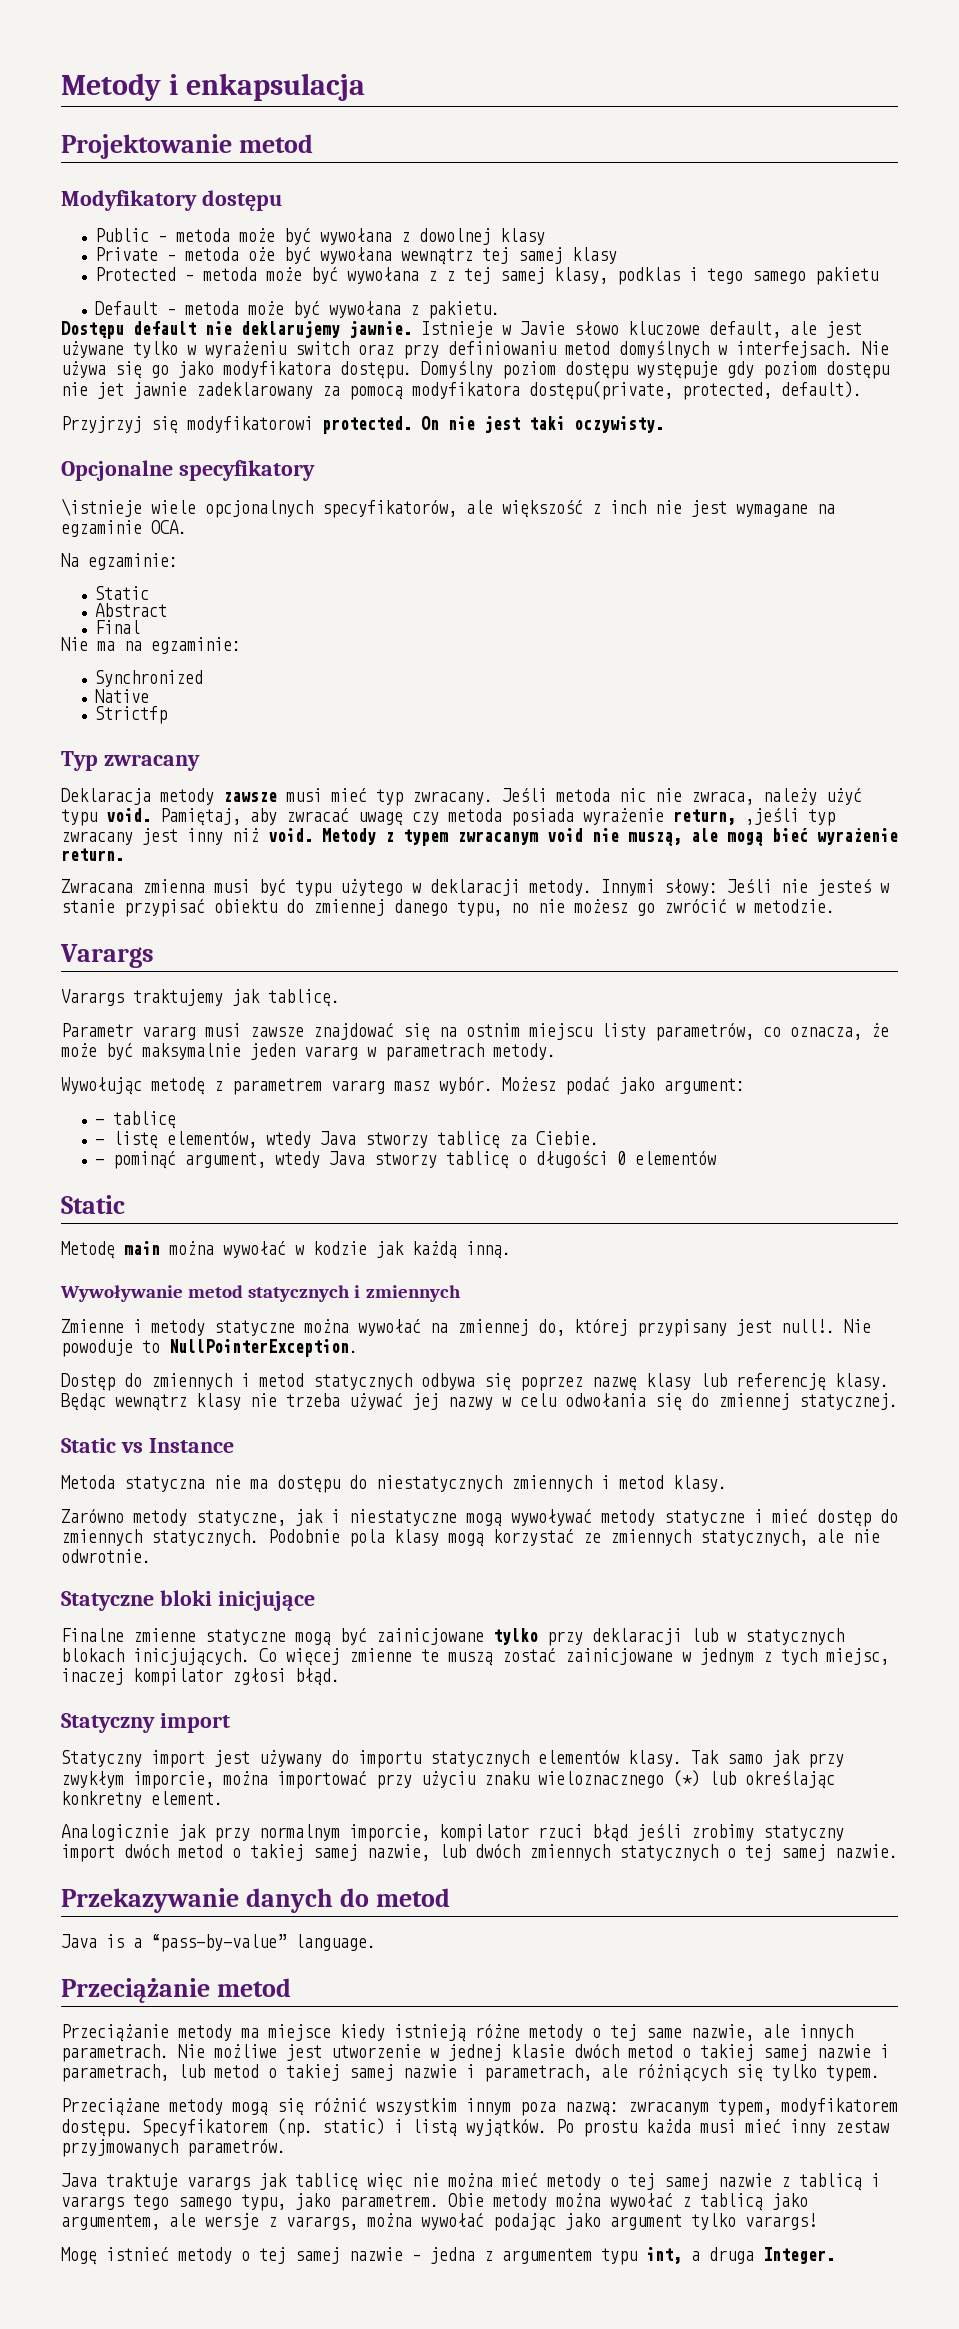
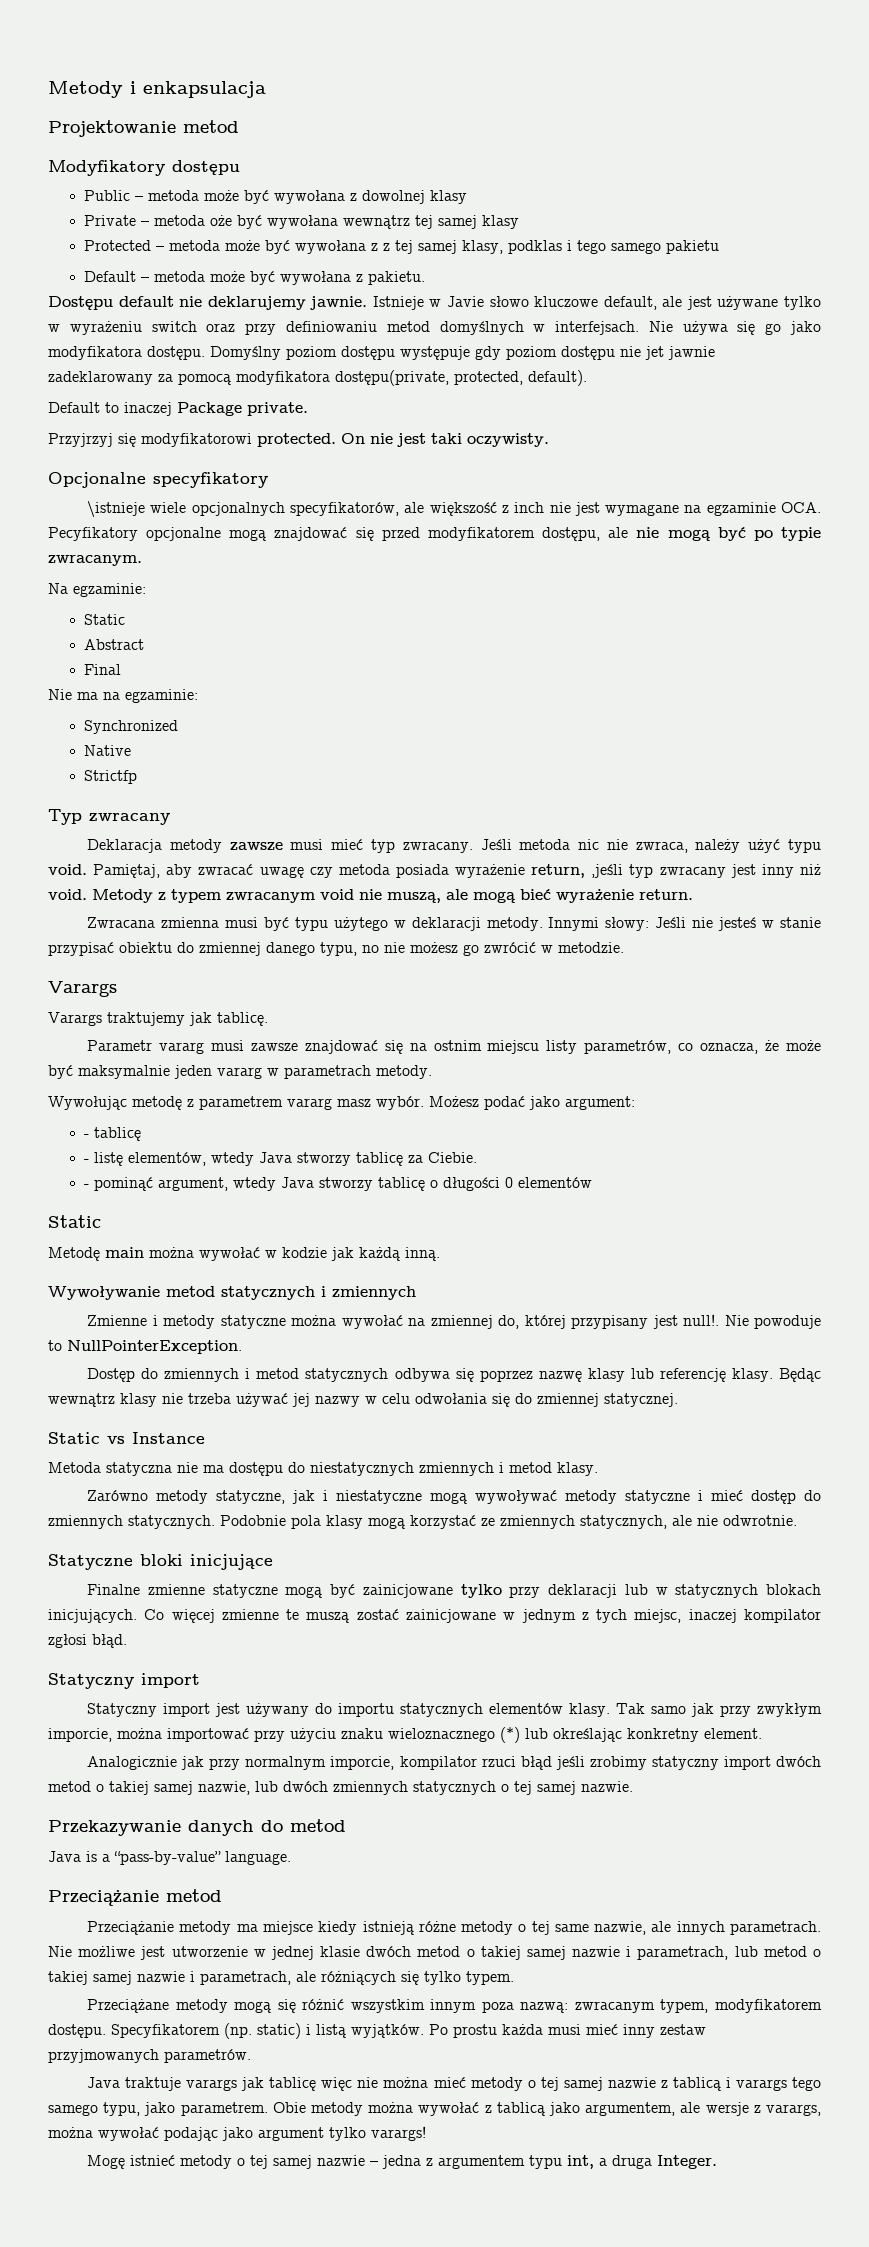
+ Default to inaczej Package private.
- \istnieje wiele opcjonalnych specyfikatorów, ale większość z inch nie jest wymagane na egzaminie OCA.
+ \istnieje wiele opcjonalnych specyfikatorów, ale większość z inch nie jest wymagane na egzaminie OCA. Pecyfikatory opcjonalne mogą znajdować się przed modyfikatorem dostępu, ale nie mogą być po typie zwracanym.

